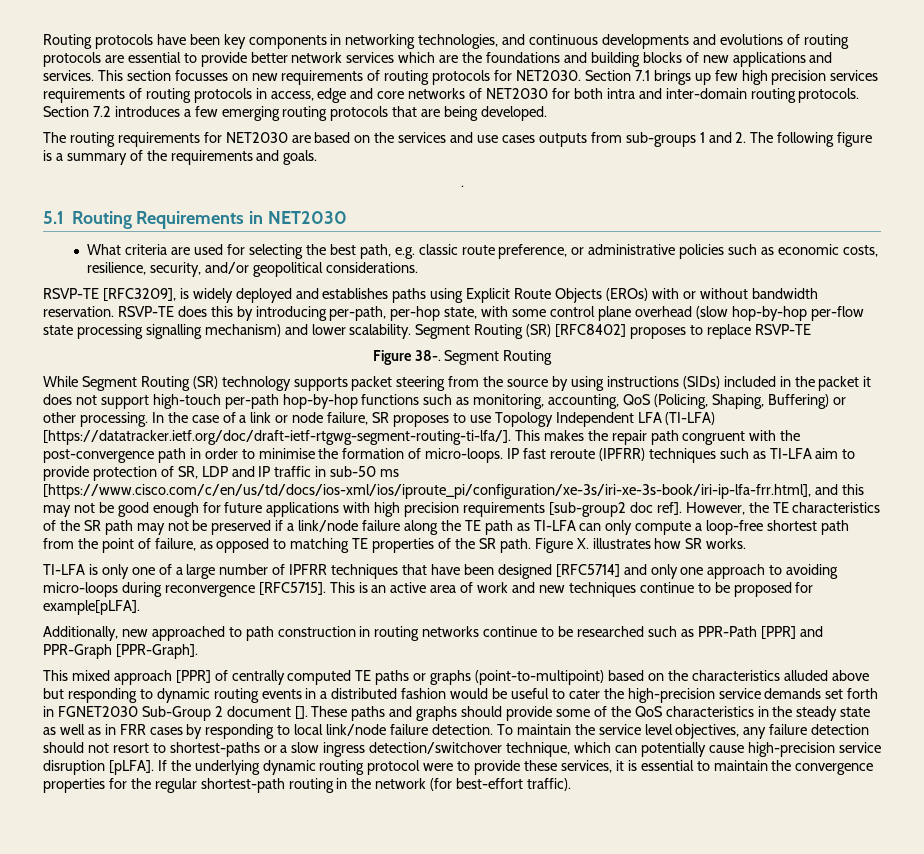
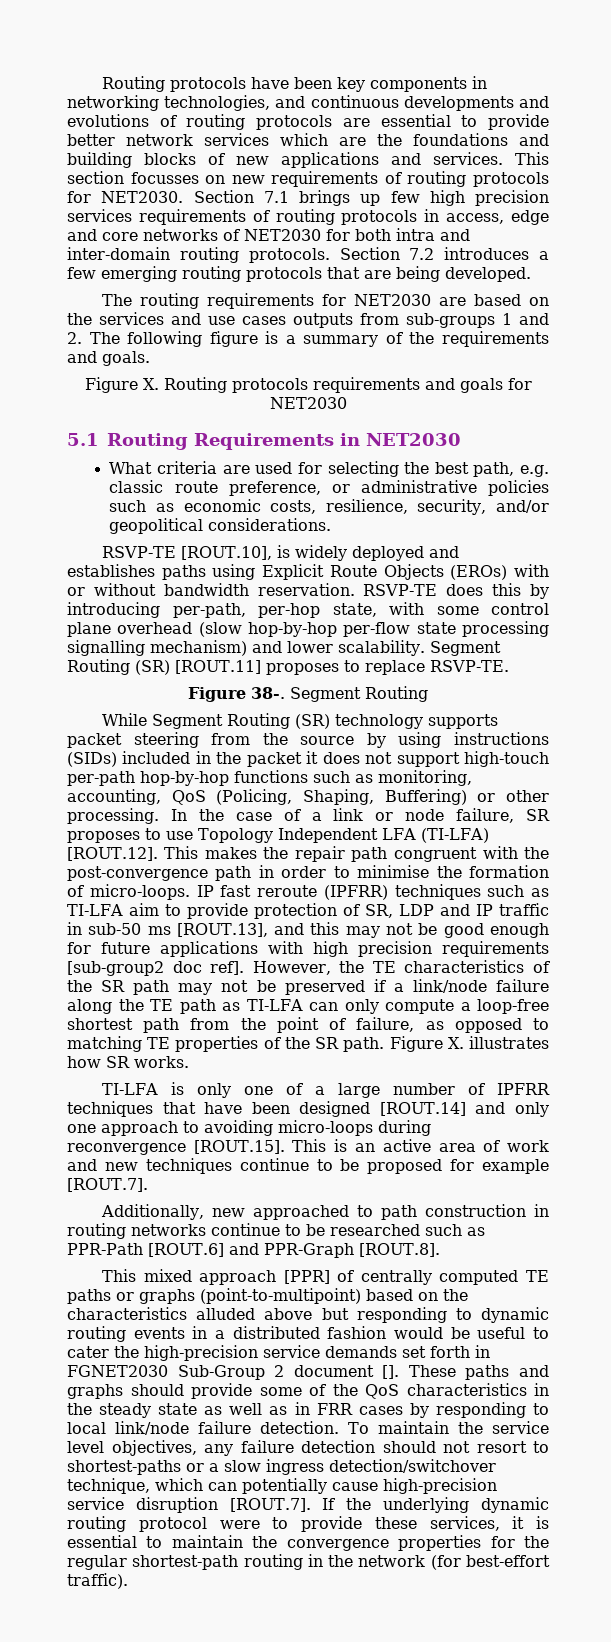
- .
+ Figure X. Routing protocols requirements and goals for NET2030
- RSVP-TE [RFC3209], is widely deployed and establishes paths using Explicit Route Objects (EROs) with or without bandwidth reservation.
+ RSVP-TE [ROUT.10], is widely deployed and establishes paths using Explicit Route Objects (EROs) with or without bandwidth reservation.
- Segment Routing (SR) [RFC8402] proposes to replace RSVP-TE
+ Segment Routing (SR) [ROUT.11] proposes to replace RSVP-TE.
- In the case of a link or node failure, SR proposes to use Topology Independent LFA (TI-LFA) [https://datatracker.ietf.org/doc/draft-ietf-rtgwg-segment-routing-ti-lfa/]. This makes the repair path congruent with the post-convergence path in order to minimise the formation of micro-loops.
+ In the case of a link or node failure, SR proposes to use Topology Independent LFA (TI-LFA) [ROUT.12]. This makes the repair path congruent with the post-convergence path in order to minimise the formation of micro-loops.
- IP fast reroute (IPFRR) techniques such as TI-LFA aim to provide protection of SR, LDP and IP traffic in sub-50 ms [https://www.cisco.com/c/en/us/td/docs/ios-xml/ios/iproute_pi/configuration/xe-3s/iri-xe-3s-book/iri-ip-lfa-frr.html], and this may not be good enough for future applications with high precision requirements [sub-group2 doc ref].
+ IP fast reroute (IPFRR) techniques such as TI-LFA aim to provide protection of SR, LDP and IP traffic in sub-50 ms [ROUT.13], and this may not be good enough for future applications with high precision requirements [sub-group2 doc ref].
- TI-LFA is only one of a large number of IPFRR techniques that have been designed [RFC5714] and only one approach to avoiding micro-loops during reconvergence [RFC5715]. This is an active area of work and new techniques continue to be proposed for example[pLFA].
+ TI-LFA is only one of a large number of IPFRR techniques that have been designed [ROUT.14] and only one approach to avoiding micro-loops during reconvergence [ROUT.15]. This is an active area of work and new techniques continue to be proposed for example [ROUT.7].
- Additionally, new approached to path construction in routing networks continue to be researched such as PPR-Path [PPR] and PPR-Graph [PPR-Graph].
+ Additionally, new approached to path construction in routing networks continue to be researched such as PPR-Path [ROUT.6] and PPR-Graph [ROUT.8].
- To maintain the service level objectives, any failure detection should not resort to shortest-paths or a slow ingress detection/switchover technique, which can potentially cause high-precision service disruption [pLFA]. If the underlying dynamic routing protocol were to provide these services, it is essential to maintain the convergence properties for the regular shortest-path routing in the network (for best-effort traffic).
+ To maintain the service level objectives, any failure detection should not resort to shortest-paths or a slow ingress detection/switchover technique, which can potentially cause high-precision service disruption [ROUT.7]. If the underlying dynamic routing protocol were to provide these services, it is essential to maintain the convergence properties for the regular shortest-path routing in the network (for best-effort traffic).

